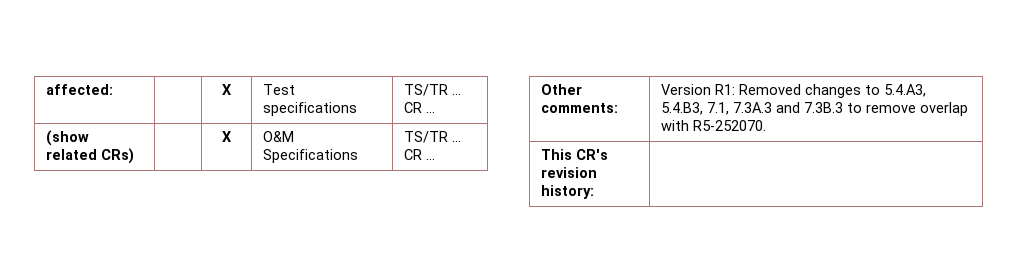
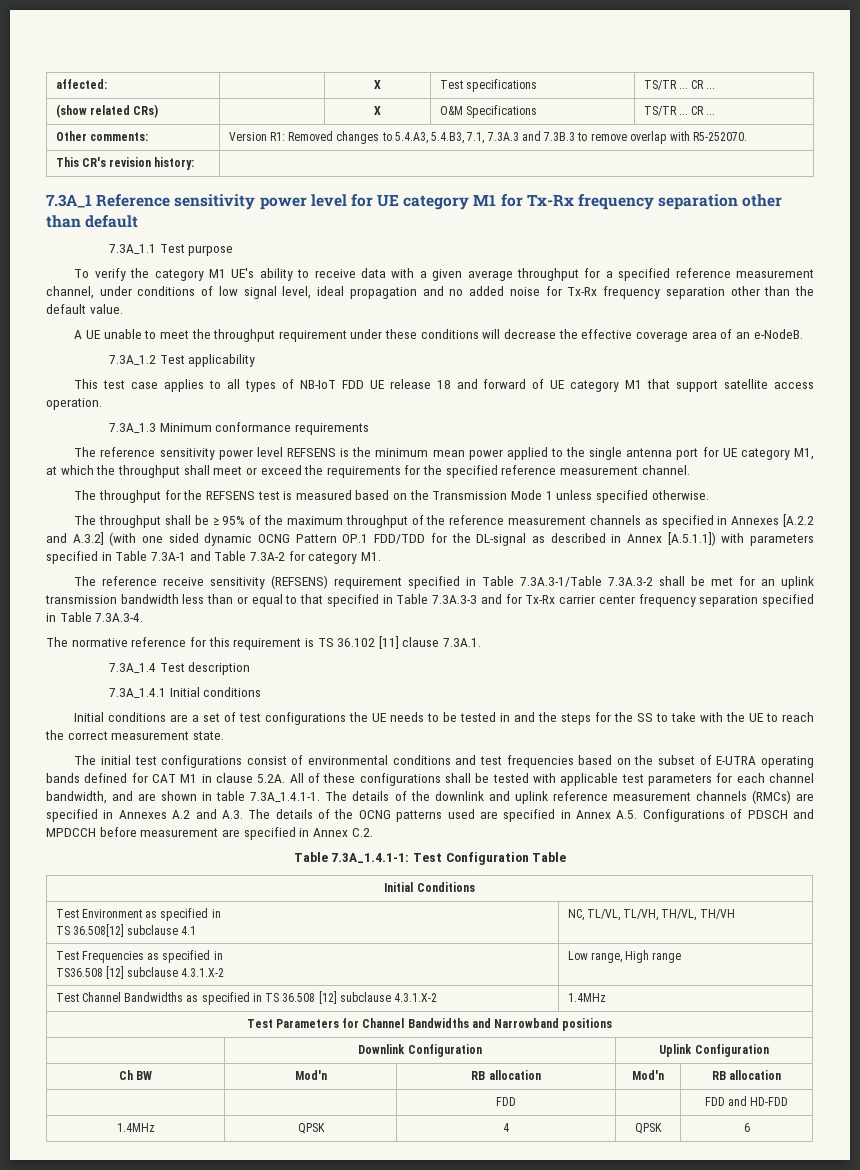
+ 7.3A_1 Reference sensitivity power level for UE category M1 for Tx-Rx frequency separation other than default
+ 7.3A_1.1 Test purpose
+ To verify the category M1 UE's ability to receive data with a given average throughput for a specified reference measurement channel, under conditions of low signal level, ideal propagation and no added noise for Tx-Rx frequency separation other than the default value.
+ A UE unable to meet the throughput requirement under these conditions will decrease the effective coverage area of an e-NodeB.
+ 7.3A_1.2 Test applicability
+ This test case applies to all types of NB-IoT FDD UE release 18 and forward of UE category M1 that support satellite access operation.
+ 7.3A_1.3 Minimum conformance requirements
+ The reference sensitivity power level REFSENS is the minimum mean power applied to the single antenna port for UE category M1, at which the throughput shall meet or exceed the requirements for the specified reference measurement channel.
+ The throughput for the REFSENS test is measured based on the Transmission Mode 1 unless specified otherwise.
+ The throughput shall be ≥ 95% of the maximum throughput of the reference measurement channels as specified in Annexes [A.2.2 and A.3.2] (with one sided dynamic OCNG Pattern OP.1 FDD/TDD for the DL-signal as described in Annex [A.5.1.1]) with parameters specified in Table 7.3A-1 and Table 7.3A-2 for category M1.
+ The reference receive sensitivity (REFSENS) requirement specified in Table 7.3A.3-1/Table 7.3A.3-2 shall be met for an uplink transmission bandwidth less than or equal to that specified in Table 7.3A.3-3 and for Tx-Rx carrier center frequency separation specified in Table 7.3A.3-4.
+ The normative reference for this requirement is TS 36.102 [11] clause 7.3A.1.
+ 7.3A_1.4 Test description
+ 7.3A_1.4.1 Initial conditions
+ Initial conditions are a set of test configurations the UE needs to be tested in and the steps for the SS to take with the UE to reach the correct measurement state.
+ The initial test configurations consist of environmental conditions and test frequencies based on the subset of E-UTRA operating bands defined for CAT M1 in clause 5.2A. All of these configurations shall be tested with applicable test parameters for each channel bandwidth, and are shown in table 7.3A_1.4.1-1. The details of the downlink and uplink reference measurement channels (RMCs) are specified in Annexes A.2 and A.3. The details of the OCNG patterns used are specified in Annex A.5. Configurations of PDSCH and MPDCCH before measurement are specified in Annex C.2.
+ Table 7.3A_1.4.1-1: Test Configuration Table
+ Initial Conditions
+ Test Environment as specified in
+ TS 36.508[12] subclause 4.1 | NC, TL/VL, TL/VH, TH/VL, TH/VH
+ Test Frequencies as specified in
+ TS36.508 [12] subclause 4.3.1.X-2 | Low range, High range
+ Test Channel Bandwidths as specified in TS 36.508 [12] subclause 4.3.1.X-2 | 1.4MHz
+ Test Parameters for Channel Bandwidths and Narrowband positions
+ | Downlink Configuration | Uplink Configuration
+ Ch BW | Mod'n | RB allocation | Mod'n | RB allocation
+ | | FDD | | FDD and HD-FDD
+ 1.4MHz | QPSK | 4 | QPSK | 6

